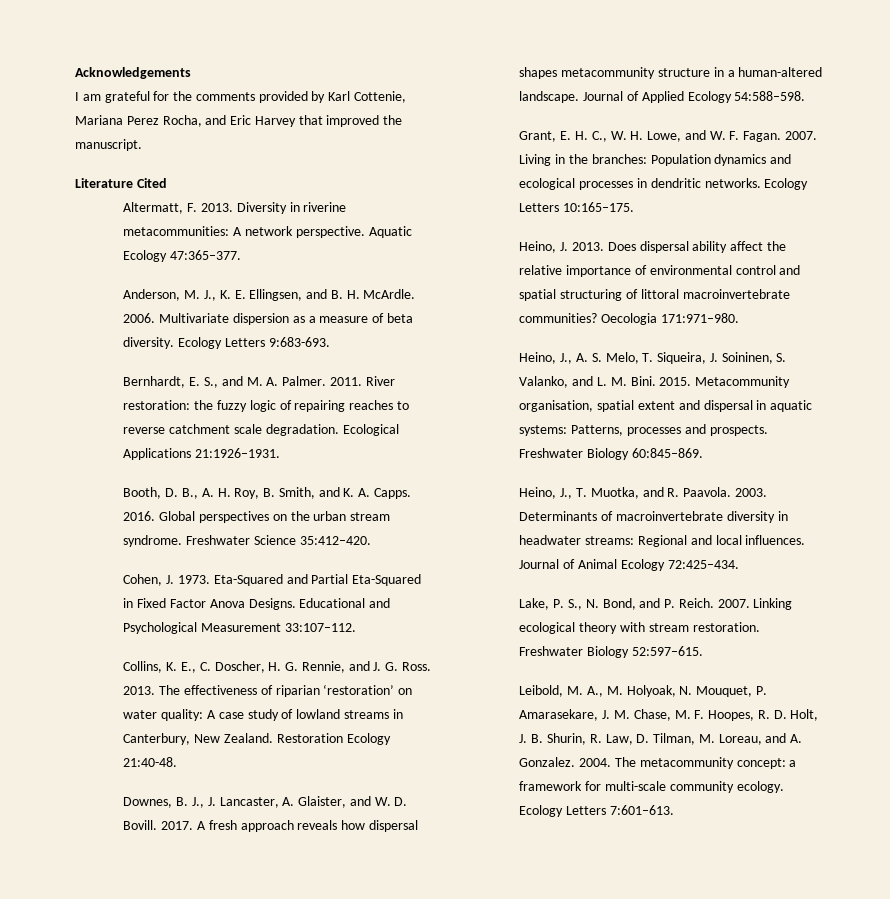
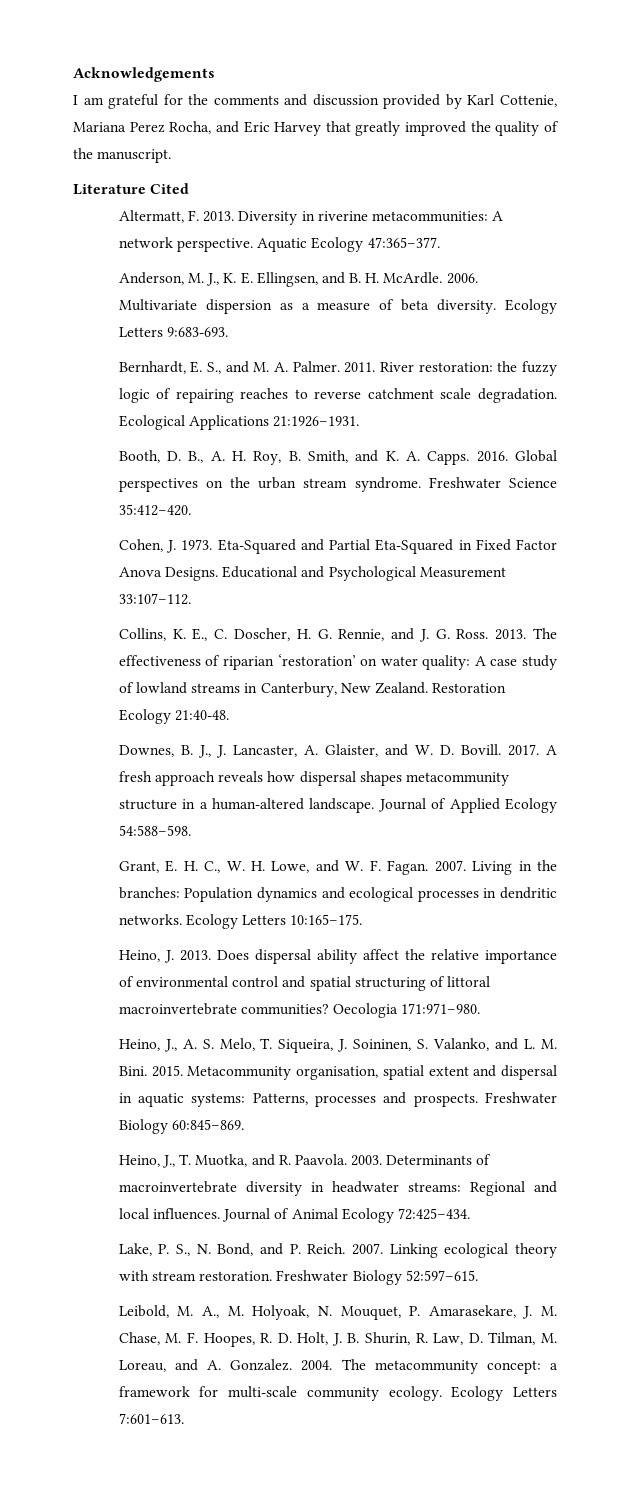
- I am grateful for the comments provided by Karl Cottenie, Mariana Perez Rocha, and Eric Harvey that improved the manuscript.
+ I am grateful for the comments and discussion provided by Karl Cottenie, Mariana Perez Rocha, and Eric Harvey that greatly improved the quality of the manuscript.

